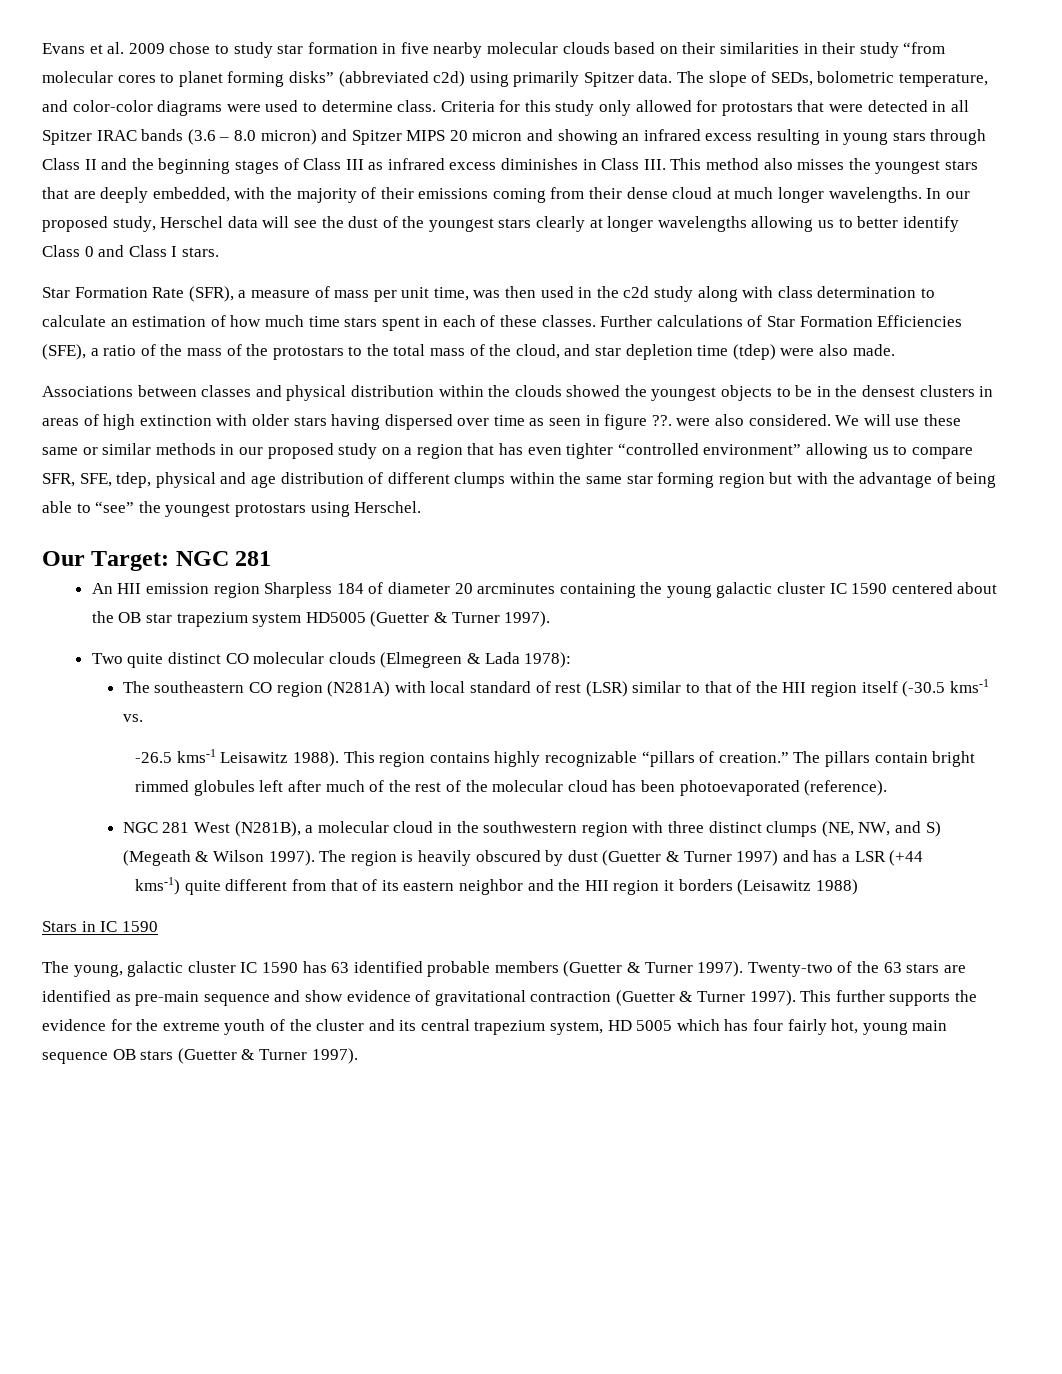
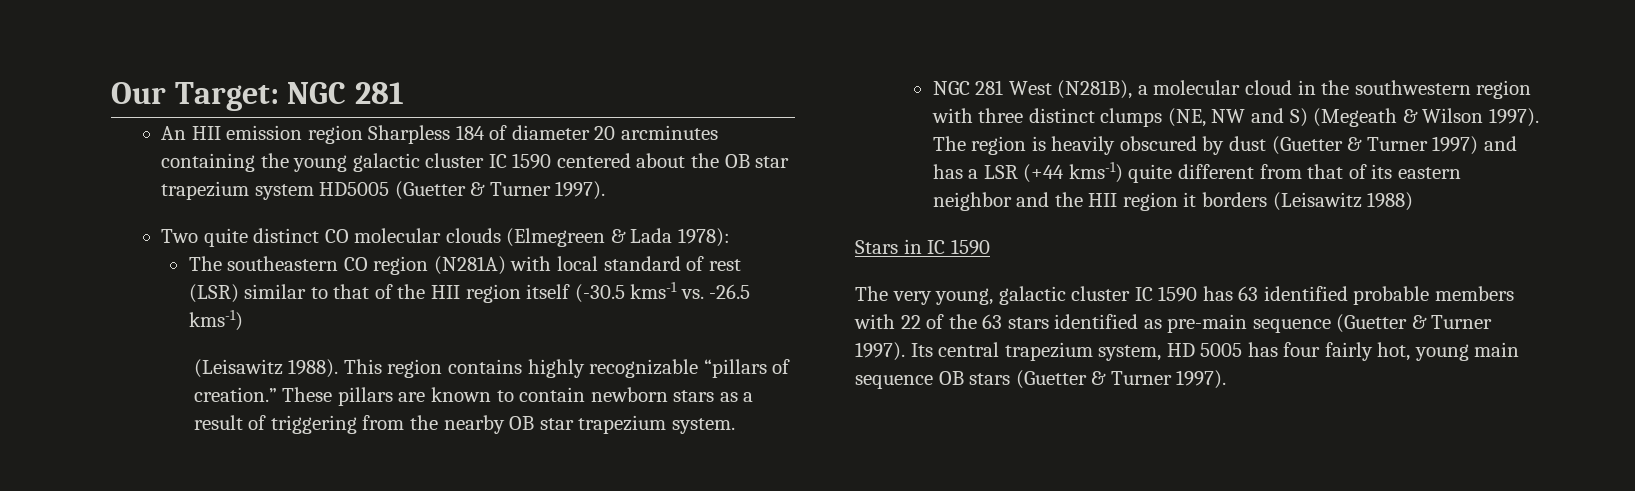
- Evans et al. 2009 chose to study star formation in five nearby molecular clouds based on their similarities in their study “from molecular cores to planet forming disks” (abbreviated c2d) using primarily Spitzer data. The slope of SEDs, bolometric temperature, and color-color diagrams were used to determine class. Criteria for this study only allowed for protostars that were detected in all Spitzer IRAC bands (3.6 – 8.0 micron) and Spitzer MIPS 20 micron and showing an infrared excess resulting in young stars through Class II and the beginning stages of Class III as infrared excess diminishes in Class III. This method also misses the youngest stars that are deeply embedded, with the majority of their emissions coming from their dense cloud at much longer wavelengths. In our proposed study, Herschel data will see the dust of the youngest stars clearly at longer wavelengths allowing us to better identify Class 0 and Class I stars.
- Star Formation Rate (SFR), a measure of mass per unit time, was then used in the c2d study along with class determination to calculate an estimation of how much time stars spent in each of these classes. Further calculations of Star Formation Efficiencies (SFE), a ratio of the mass of the protostars to the total mass of the cloud, and star depletion time (tdep) were also made.
- Associations between classes and physical distribution within the clouds showed the youngest objects to be in the densest clusters in areas of high extinction with older stars having dispersed over time as seen in figure ??. were also considered. We will use these same or similar methods in our proposed study on a region that has even tighter “controlled environment” allowing us to compare SFR, SFE, tdep, physical and age distribution of different clumps within the same star forming region but with the advantage of being able to “see” the youngest protostars using Herschel.
- The southeastern CO region (N281A) with local standard of rest (LSR) similar to that of the HII region itself (-30.5 kms-1 vs.
- -26.5 kms-1 Leisawitz 1988).
+ The southeastern CO region (N281A) with local standard of rest (LSR) similar to that of the HII region itself (-30.5 kms-1 vs. -26.5 kms-1)
+ (Leisawitz 1988).
- The pillars contain bright rimmed globules left after much of the rest of the molecular cloud has been photoevaporated (reference).
+ These pillars are known to contain newborn stars as a result of triggering from the nearby OB star trapezium system.
- NGC 281 West (N281B), a molecular cloud in the southwestern region with three distinct clumps (NE, NW, and S) (Megeath & Wilson 1997).
+ NGC 281 West (N281B), a molecular cloud in the southwestern region with three distinct clumps (NE, NW and S) (Megeath & Wilson 1997).
- The region is heavily obscured by dust (Guetter & Turner 1997) and has a LSR (+44
- kms-1) quite different from that of its eastern neighbor and the HII region it borders (Leisawitz 1988)
+ The region is heavily obscured by dust (Guetter & Turner 1997) and has a LSR (+44 kms-1) quite different from that of its eastern neighbor and the HII region it borders (Leisawitz 1988)
- The young, galactic cluster IC 1590 has 63 identified probable members (Guetter & Turner 1997). Twenty-two of the 63 stars are identified as pre-main sequence and show evidence of gravitational contraction (Guetter & Turner 1997). This further supports the evidence for the extreme youth of the cluster and its central trapezium system, HD 5005 which has four fairly hot, young main sequence OB stars (Guetter & Turner 1997).
+ The very young, galactic cluster IC 1590 has 63 identified probable members with 22 of the 63 stars identified as pre-main sequence (Guetter & Turner 1997). Its central trapezium system, HD 5005 has four fairly hot, young main sequence OB stars (Guetter & Turner 1997).

